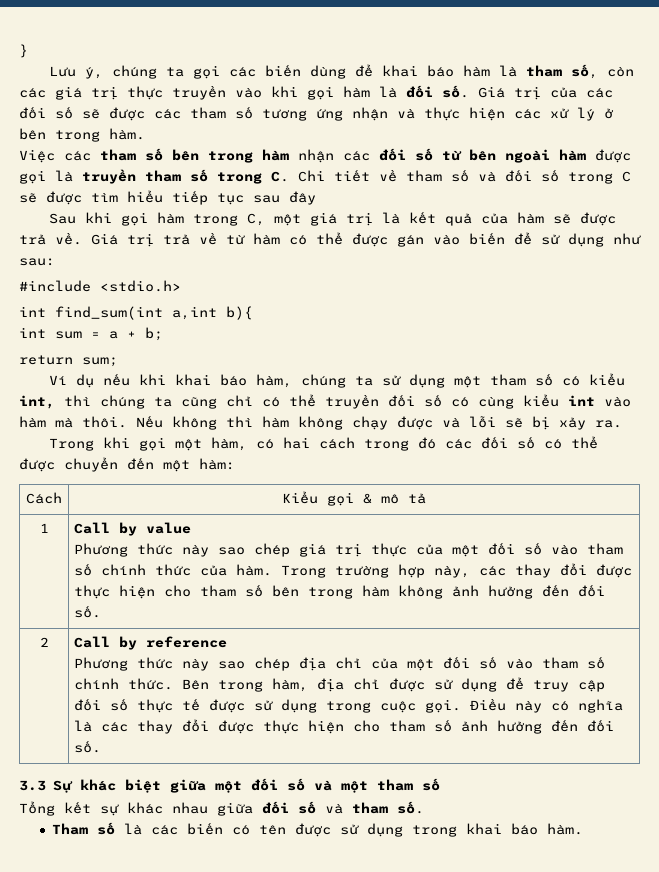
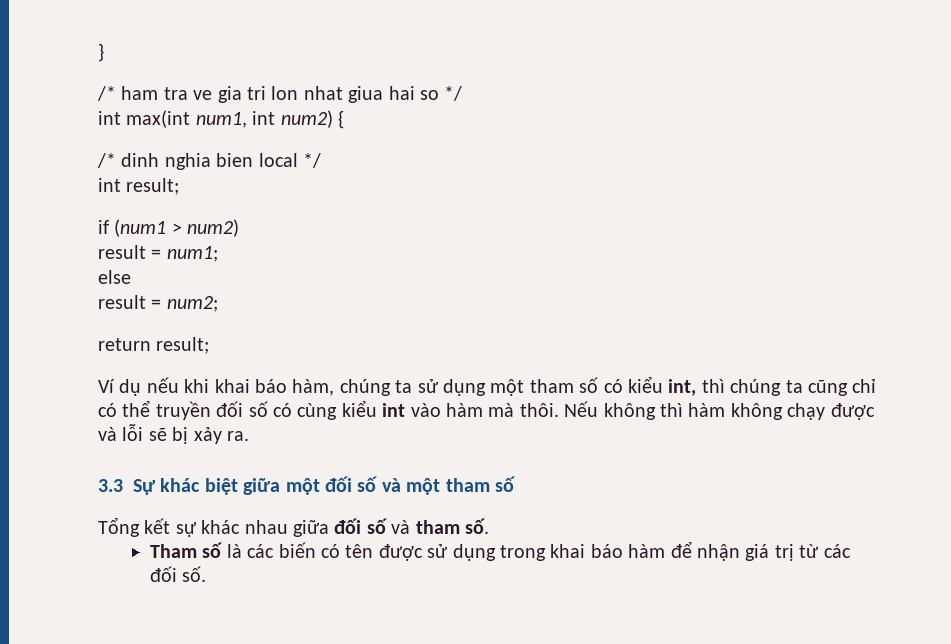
- Lưu ý, chúng ta gọi các biến dùng để khai báo hàm là tham số, còn các giá trị thực truyền vào khi gọi hàm là đối số. Giá trị của các đối số sẽ được các tham số tương ứng nhận và thực hiện các xử lý ở bên trong hàm.
- Việc các tham số bên trong hàm nhận các đối số từ bên ngoài hàm được gọi là truyền tham số trong C. Chi tiết về tham số và đối số trong C sẽ được tìm hiểu tiếp tục sau đây
- Sau khi gọi hàm trong C, một giá trị là kết quả của hàm sẽ được trả về. Giá trị trả về từ hàm có thể được gán vào biến để sử dụng như sau:
- #include <stdio.h>
- int find_sum(int a,int b){
- int sum = a + b;
+ /* ham tra ve gia tri lon nhat giua hai so */
+ int max(int num1, int num2) {
+ /* dinh nghia bien local */
+ int result;
+ if (num1 > num2)
+ result = num1;
+ else
+ result = num2;
- return sum;
+ return result;
- Trong khi gọi một hàm, có hai cách trong đó các đối số có thể được chuyển đến một hàm:
- Cách | Kiểu gọi & mô tả
- 1 | Call by value
- Phương thức này sao chép giá trị thực của một đối số vào tham số chính thức của hàm. Trong trường hợp này, các thay đổi được thực hiện cho tham số bên trong hàm không ảnh hưởng đến đối số.
- 2 | Call by reference
- Phương thức này sao chép địa chỉ của một đối số vào tham số chính thức. Bên trong hàm, địa chỉ được sử dụng để truy cập đối số thực tế được sử dụng trong cuộc gọi. Điều này có nghĩa là các thay đổi được thực hiện cho tham số ảnh hưởng đến đối số.
- Tham số là các biến có tên được sử dụng trong khai báo hàm.
+ Tham số là các biến có tên được sử dụng trong khai báo hàm để nhận giá trị từ các đối số.

